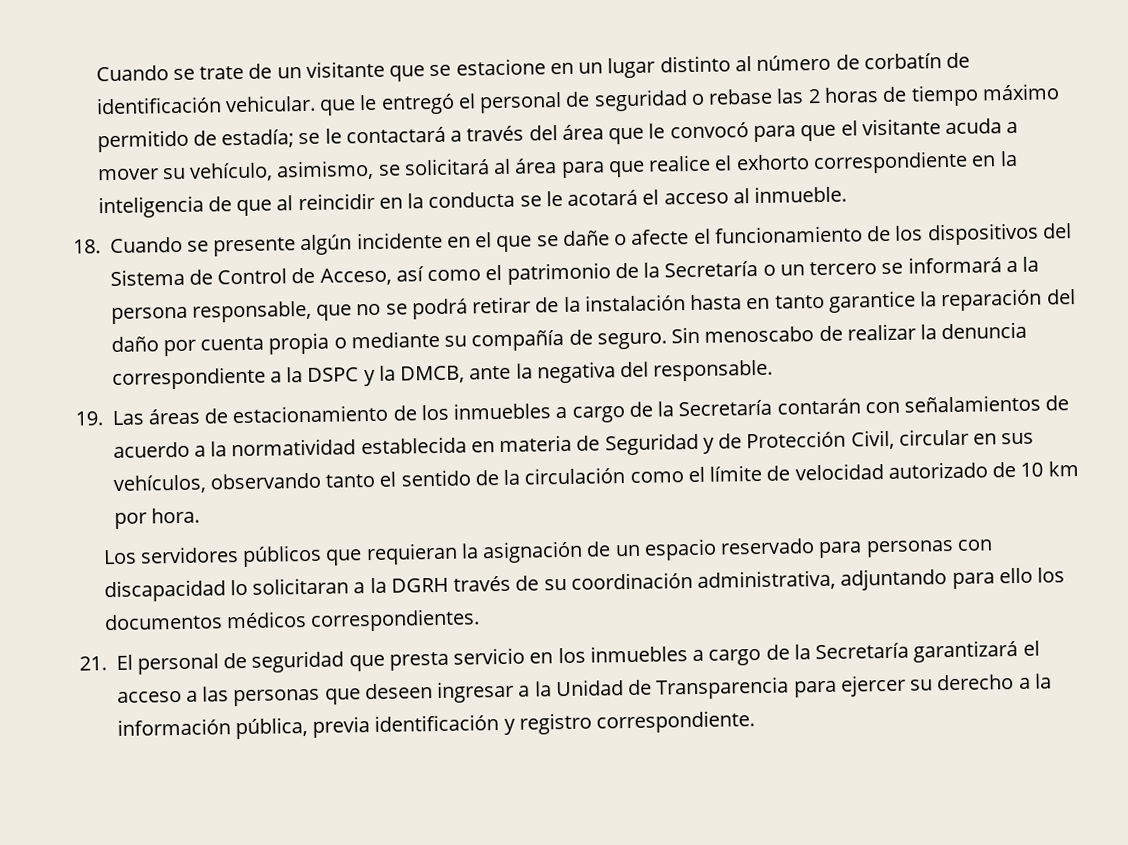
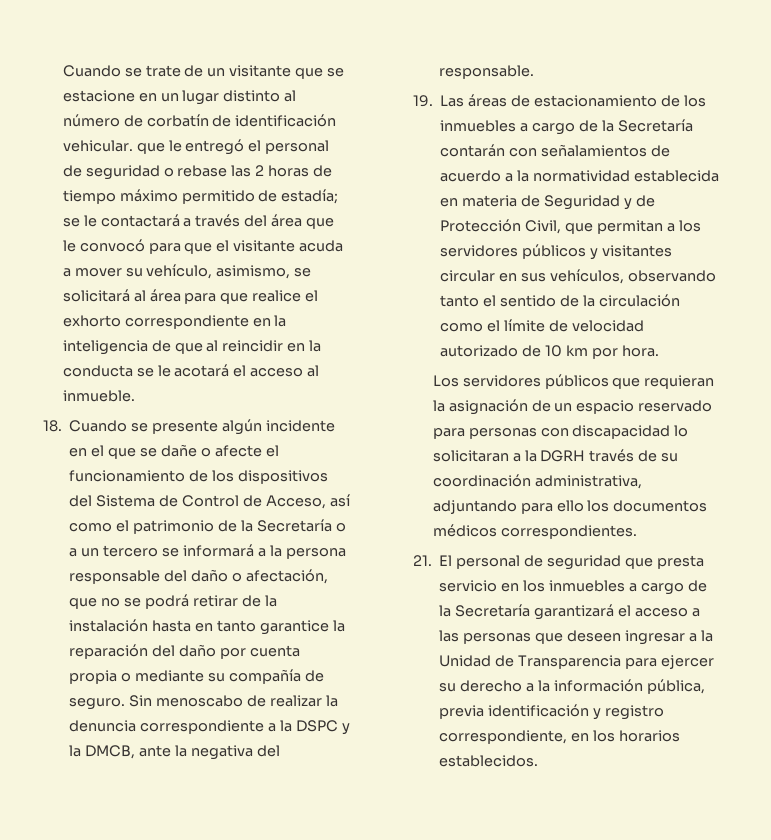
- 18. Cuando se presente algún incidente en el que se dañe o afecte el funcionamiento de los dispositivos del Sistema de Control de Acceso, así como el patrimonio de la Secretaría o un tercero se informará a la persona responsable, que no se podrá retirar de la instalación hasta en tanto garantice la reparación del daño por cuenta propia o mediante su compañía de seguro.
+ 18. Cuando se presente algún incidente en el que se dañe o afecte el funcionamiento de los dispositivos del Sistema de Control de Acceso, así como el patrimonio de la Secretaría o a un tercero se informará a la persona responsable del daño o afectación, que no se podrá retirar de la instalación hasta en tanto garantice la reparación del daño por cuenta propia o mediante su compañía de seguro.
- 19. Las áreas de estacionamiento de los inmuebles a cargo de la Secretaría contarán con señalamientos de acuerdo a la normatividad establecida en materia de Seguridad y de Protección Civil, circular en sus vehículos, observando tanto el sentido de la circulación como el límite de velocidad autorizado de 10 km por hora.
+ 19. Las áreas de estacionamiento de los inmuebles a cargo de la Secretaría contarán con señalamientos de acuerdo a la normatividad establecida en materia de Seguridad y de Protección Civil, que permitan a los servidores públicos y visitantes circular en sus vehículos, observando tanto el sentido de la circulación como el límite de velocidad autorizado de 10 km por hora.
- 21. El personal de seguridad que presta servicio en los inmuebles a cargo de la Secretaría garantizará el acceso a las personas que deseen ingresar a la Unidad de Transparencia para ejercer su derecho a la información pública, previa identificación y registro correspondiente.
+ 21. El personal de seguridad que presta servicio en los inmuebles a cargo de la Secretaría garantizará el acceso a las personas que deseen ingresar a la Unidad de Transparencia para ejercer su derecho a la información pública, previa identificación y registro correspondiente, en los horarios establecidos.

